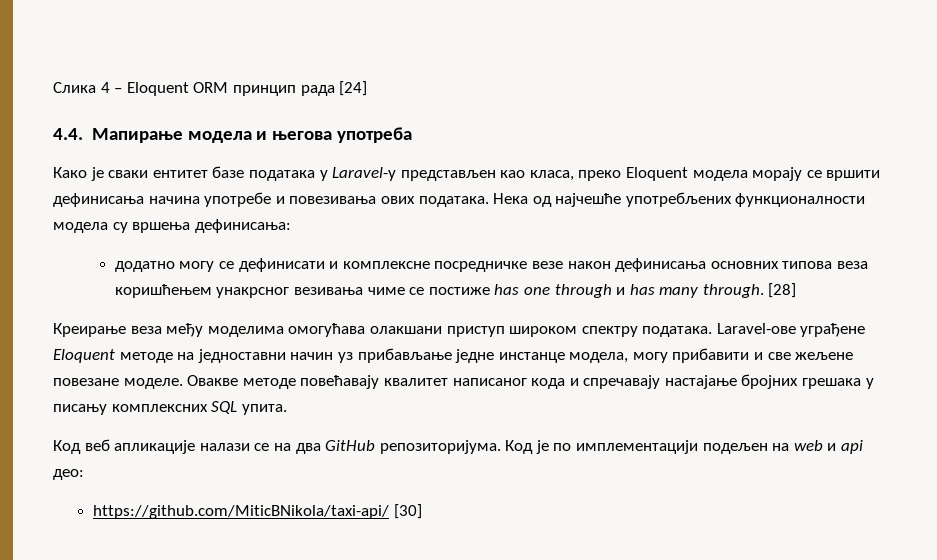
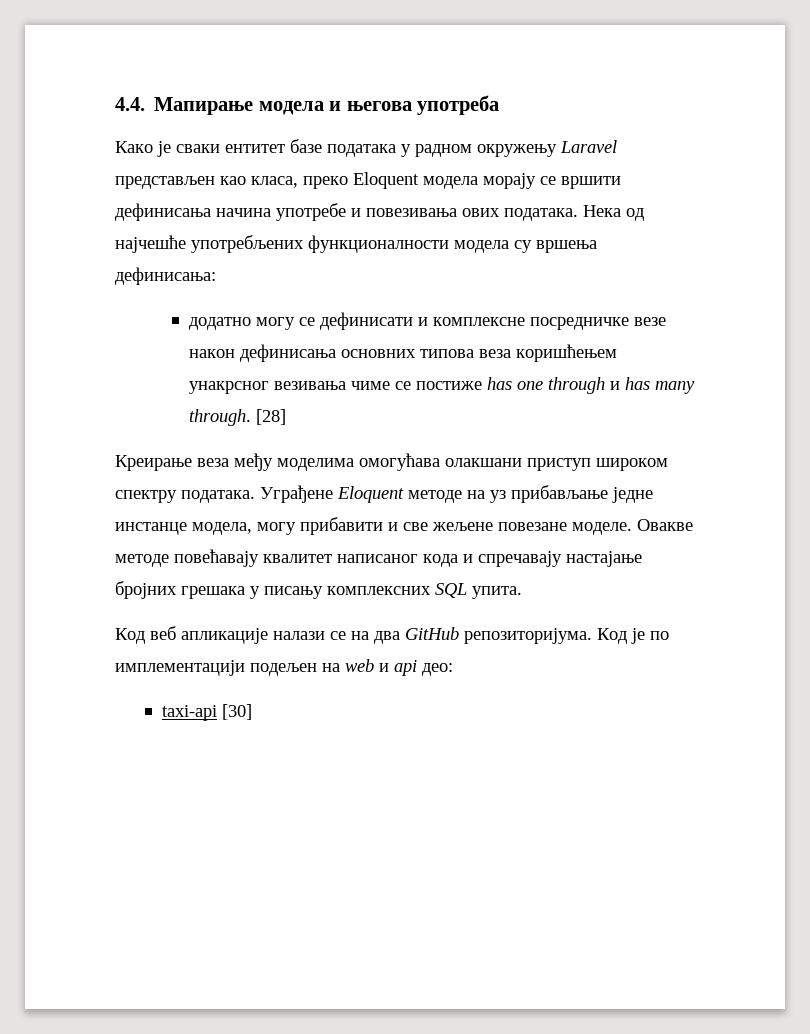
- Слика 4 – Eloquent ORM принцип рада [24]
- Како је сваки ентитет базе података у Laravel-у представљен као класа, преко Eloquent модела морају се вршити дефинисања начина употребе и повезивања ових података.
+ Како је сваки ентитет базе података у радном окружењу Laravel представљен као класа, преко Eloquent модела морају се вршити дефинисања начина употребе и повезивања ових података.
- Laravel-ове уграђене Eloquent методе на једноставни начин уз прибављање једне инстанце модела, могу прибавити и све жељене повезане моделе.
+ Уграђене Eloquent методе на уз прибављање једне инстанце модела, могу прибавити и све жељене повезане моделе.
- https://github.com/MiticBNikola/taxi-api/ [30]
+ taxi-api [30]

